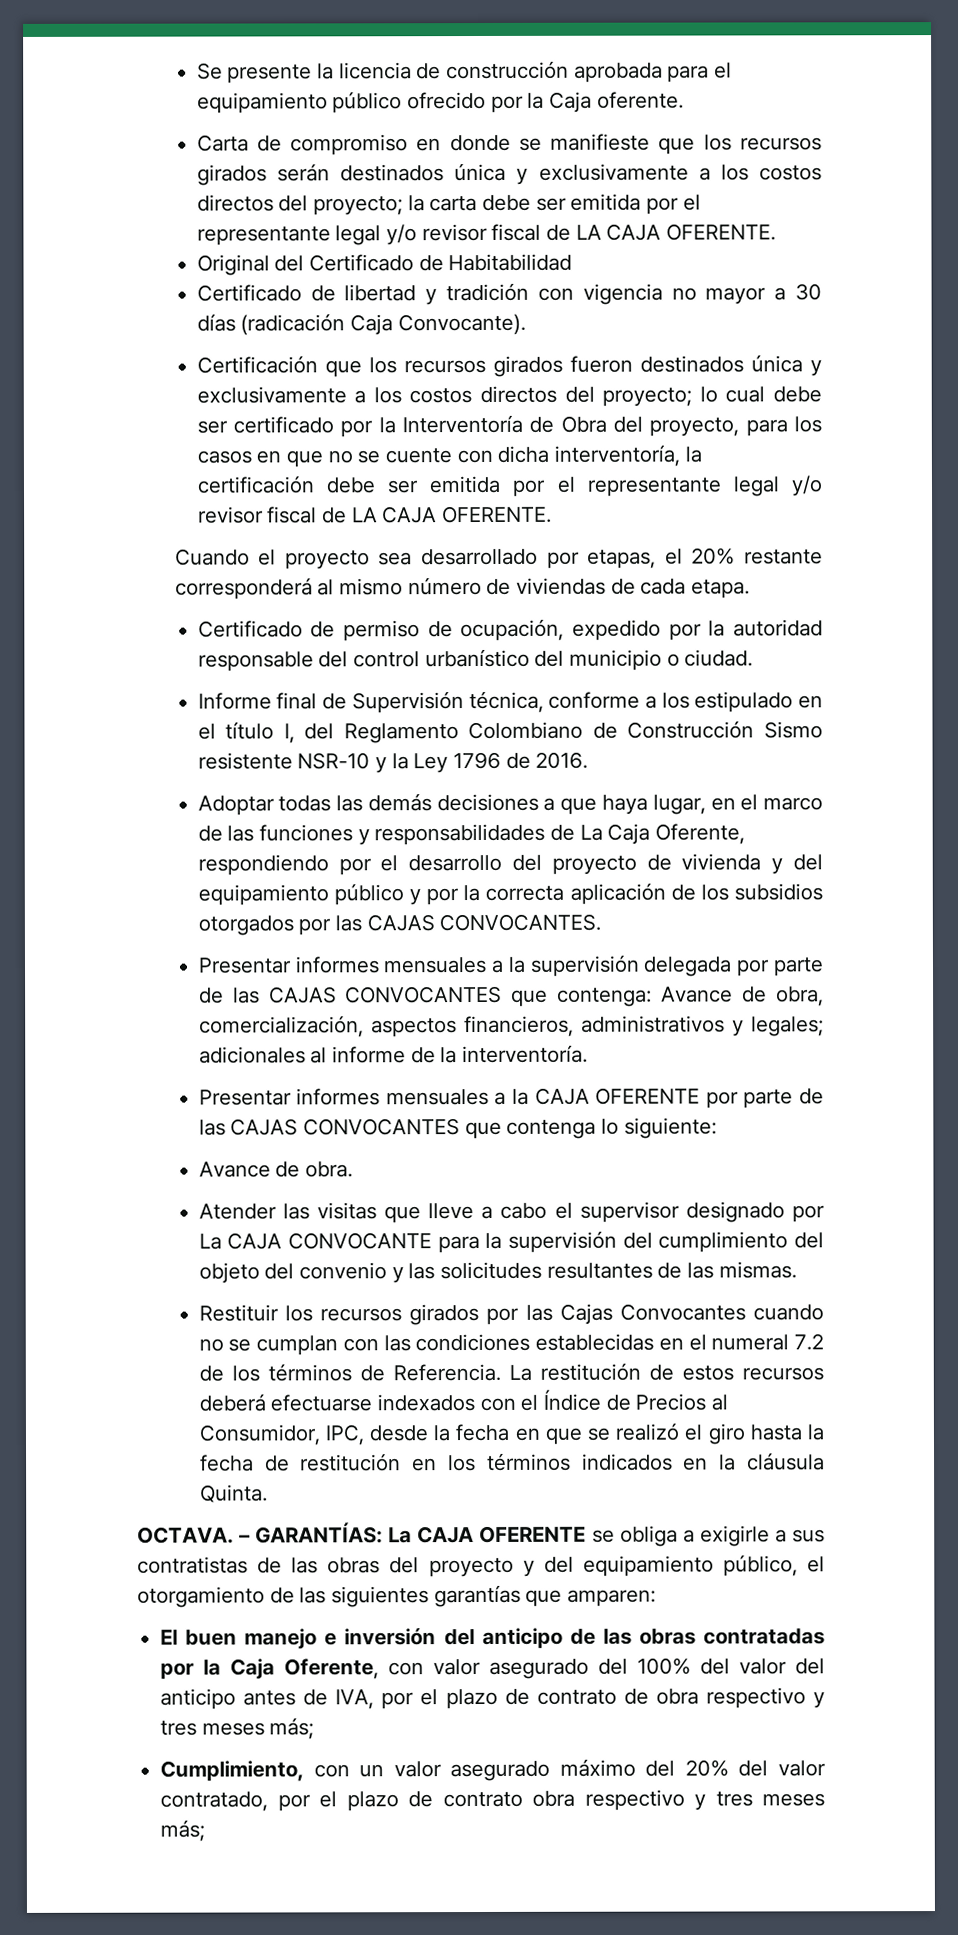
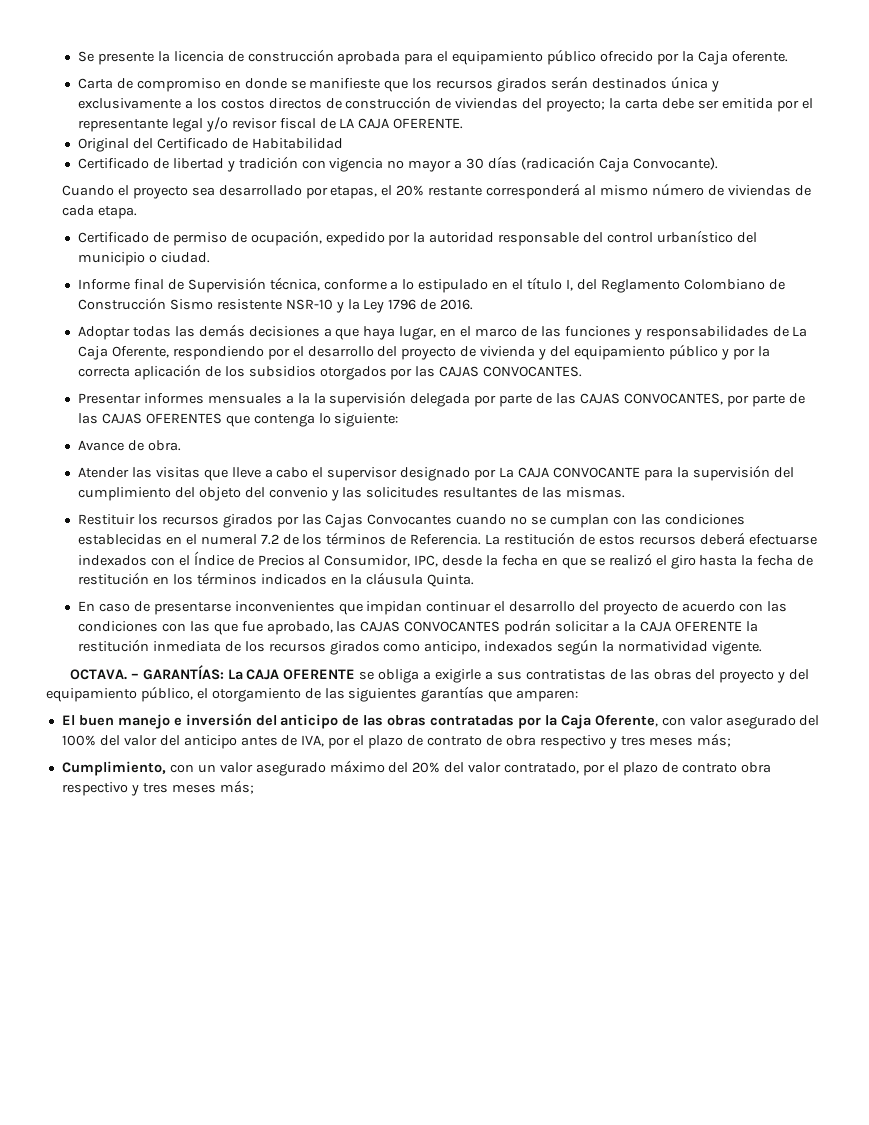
- Carta de compromiso en donde se manifieste que los recursos girados serán destinados única y exclusivamente a los costos directos del proyecto; la carta debe ser emitida por el representante legal y/o revisor fiscal de LA CAJA OFERENTE.
+ Carta de compromiso en donde se manifieste que los recursos girados serán destinados única y exclusivamente a los costos directos de construcción de viviendas del proyecto; la carta debe ser emitida por el representante legal y/o revisor fiscal de LA CAJA OFERENTE.
- Certificación que los recursos girados fueron destinados única y exclusivamente a los costos directos del proyecto; lo cual debe ser certificado por la Interventoría de Obra del proyecto, para los casos en que no se cuente con dicha interventoría, la certificación debe ser emitida por el representante legal y/o revisor fiscal de LA CAJA OFERENTE.
- Informe final de Supervisión técnica, conforme a los estipulado en el título I, del Reglamento Colombiano de Construcción Sismo resistente NSR-10 y la Ley 1796 de 2016.
+ Informe final de Supervisión técnica, conforme a lo estipulado en el título I, del Reglamento Colombiano de Construcción Sismo resistente NSR-10 y la Ley 1796 de 2016.
- Presentar informes mensuales a la supervisión delegada por parte de las CAJAS CONVOCANTES que contenga: Avance de obra, comercialización, aspectos financieros, administrativos y legales; adicionales al informe de la interventoría.
- Presentar informes mensuales a la CAJA OFERENTE por parte de las CAJAS CONVOCANTES que contenga lo siguiente:
+ Presentar informes mensuales a la la supervisión delegada por parte de las CAJAS CONVOCANTES, por parte de las CAJAS OFERENTES que contenga lo siguiente:
+ En caso de presentarse inconvenientes que impidan continuar el desarrollo del proyecto de acuerdo con las condiciones con las que fue aprobado, las CAJAS CONVOCANTES podrán solicitar a la CAJA OFERENTE la restitución inmediata de los recursos girados como anticipo, indexados según la normatividad vigente.

